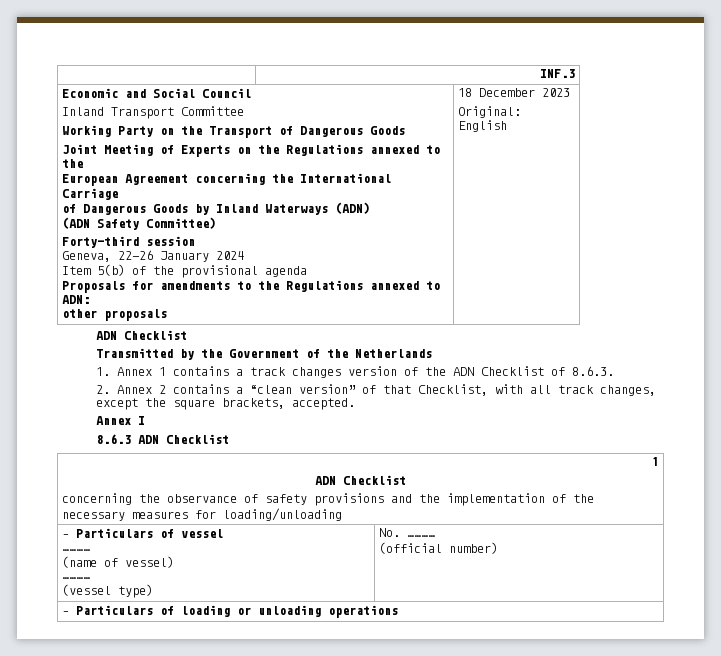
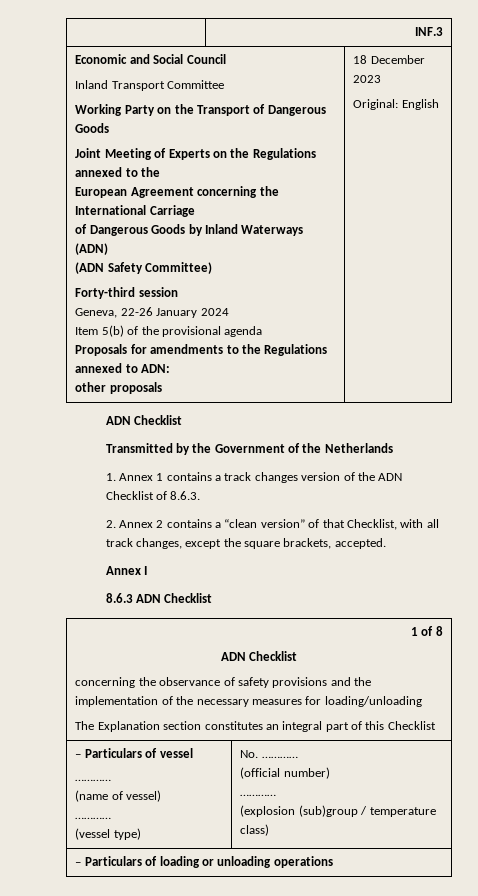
  8.6.3 ADN Checklist
- 1
+ 1 of 8
  ADN Checklist
  concerning the observance of safety provisions and the implementation of the necessary measures for loading/unloading
+ The Explanation section constitutes an integral part of this Checklist
  – Particulars of vessel
  …………
  (name of vessel)
  …………
  (vessel type) | No. …………
  (official number)
+ …………
+ (explosion (sub)group / temperature class)

